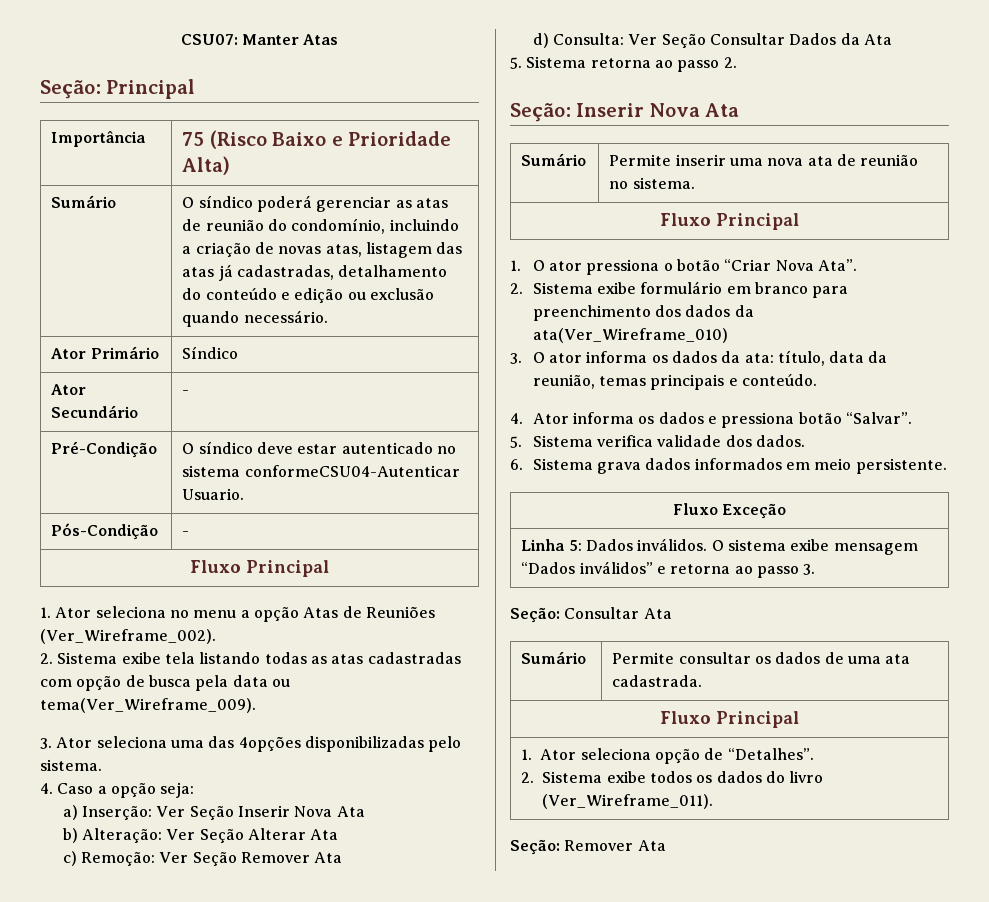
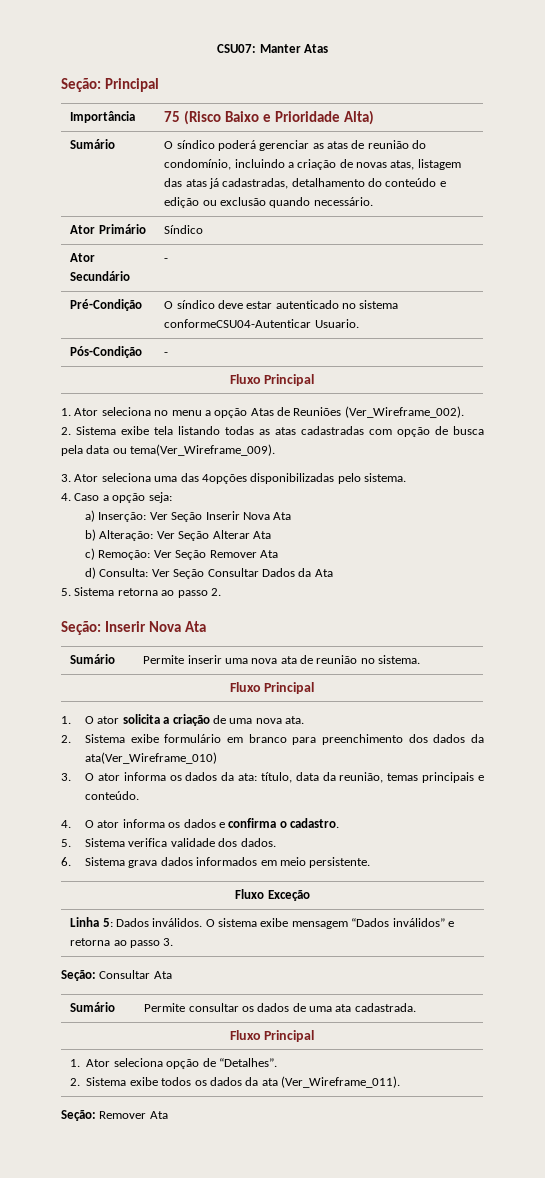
- 1. O ator pressiona o botão “Criar Nova Ata”.
+ 1. O ator solicita a criação de uma nova ata.
- 4. Ator informa os dados e pressiona botão “Salvar”.
+ 4. O ator informa os dados e confirma o cadastro.
  1. Ator seleciona opção de “Detalhes”.
- 2. Sistema exibe todos os dados do livro (Ver_Wireframe_011).
+ 2. Sistema exibe todos os dados da ata (Ver_Wireframe_011).

